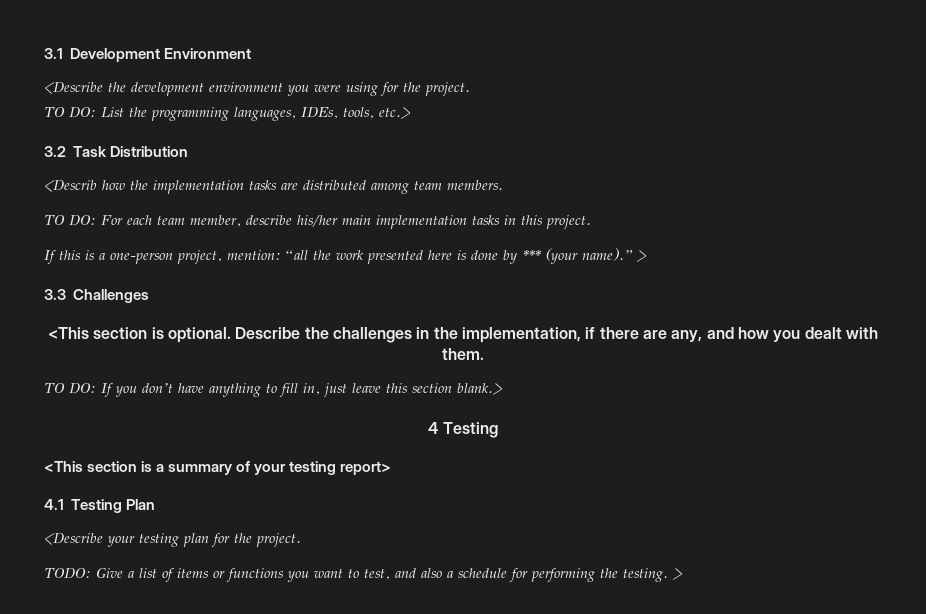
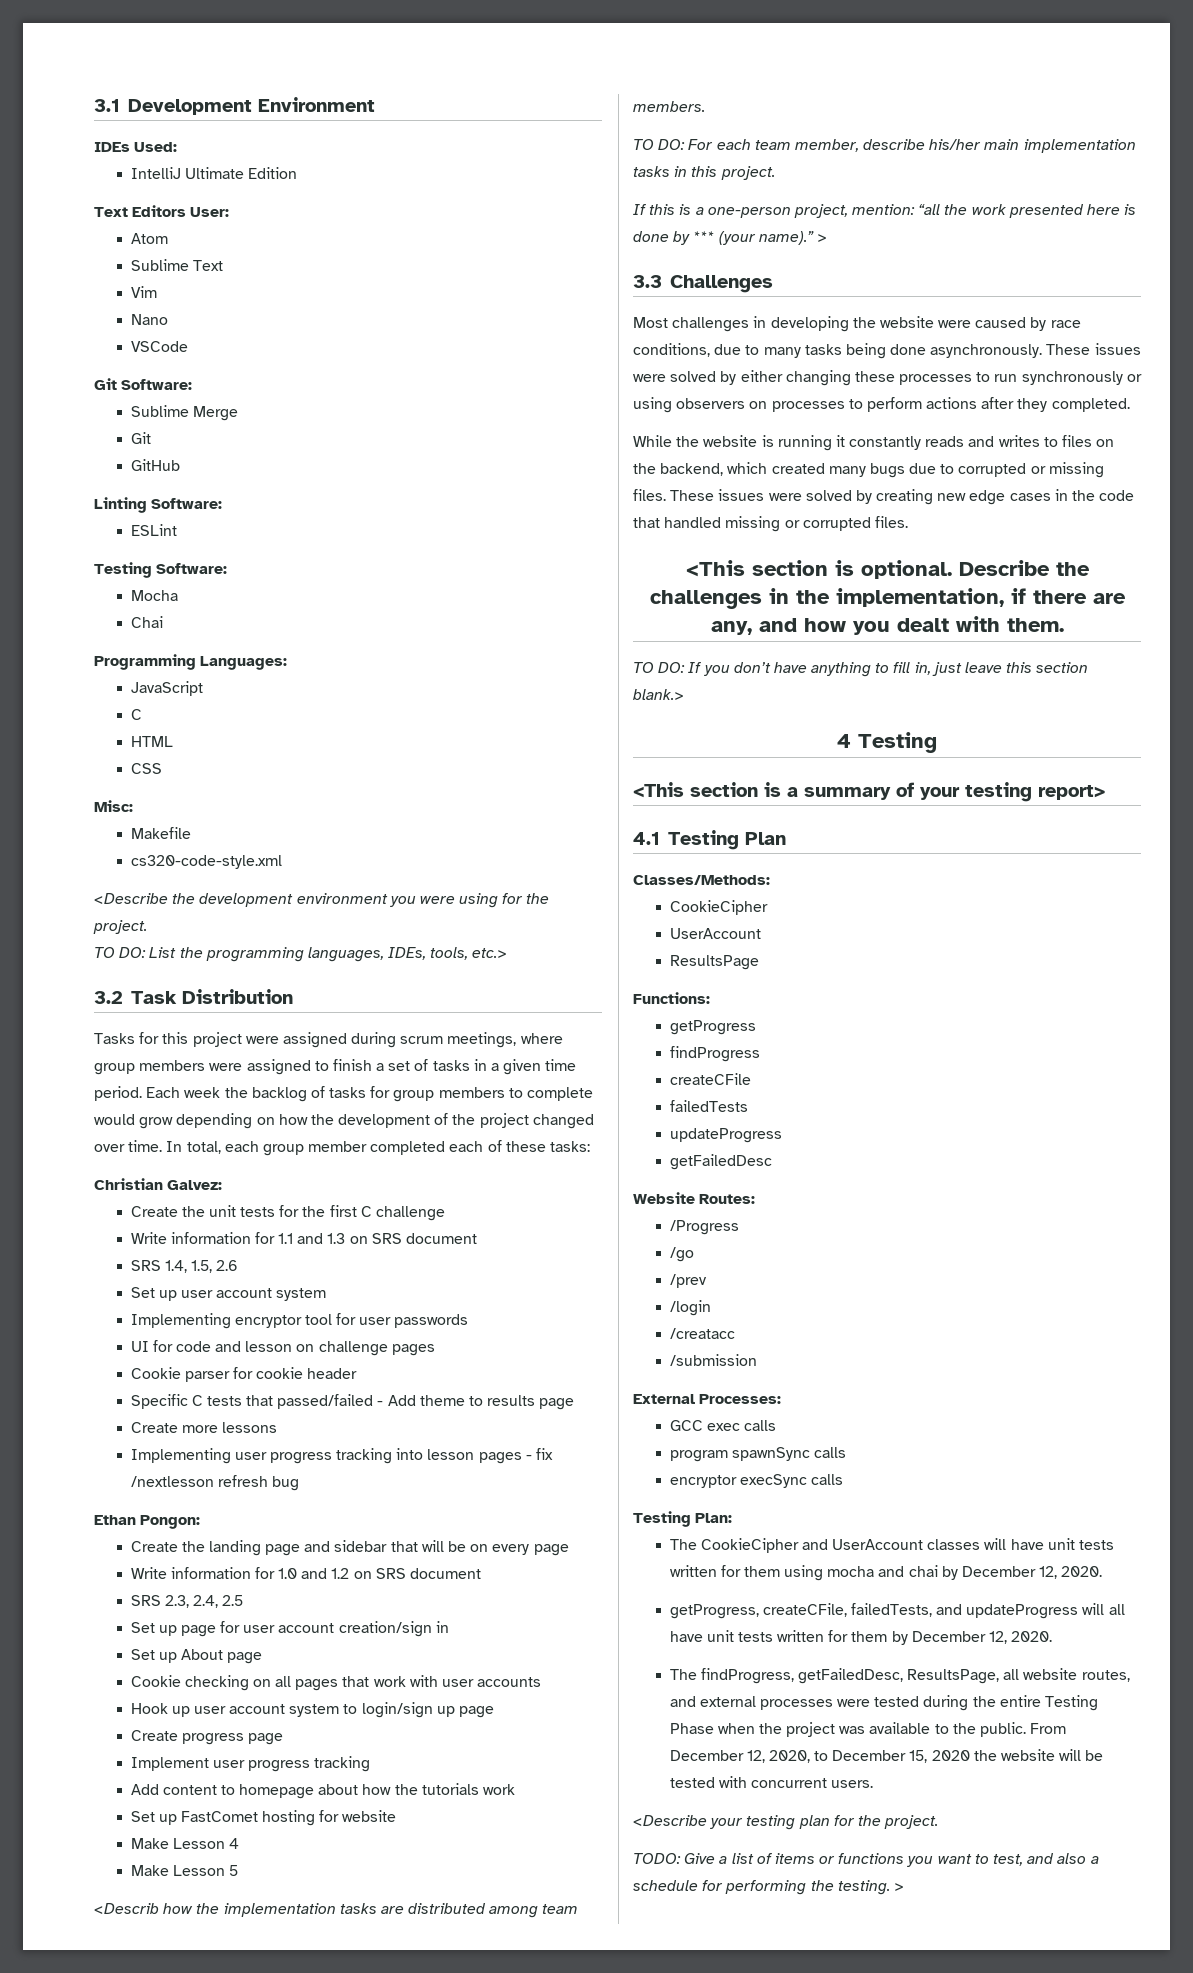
+ IDEs Used:
+ IntelliJ Ultimate Edition
+ Text Editors User:
+ Atom
+ Sublime Text
+ Vim
+ Nano
+ VSCode
+ Git Software:
+ Sublime Merge
+ Git
+ GitHub
+ Linting Software:
+ ESLint
+ Testing Software:
+ Mocha
+ Chai
+ Programming Languages:
+ JavaScript
+ C
+ HTML
+ CSS
+ Misc:
+ Makefile
+ cs320-code-style.xml
+ Tasks for this project were assigned during scrum meetings, where group members were assigned to finish a set of tasks in a given time period. Each week the backlog of tasks for group members to complete would grow depending on how the development of the project changed over time. In total, each group member completed each of these tasks:
+ Christian Galvez:
+ Create the unit tests for the first C challenge
+ Write information for 1.1 and 1.3 on SRS document
+ SRS 1.4, 1.5, 2.6
+ Set up user account system
+ Implementing encryptor tool for user passwords
+ UI for code and lesson on challenge pages
+ Cookie parser for cookie header
+ Specific C tests that passed/failed - Add theme to results page
+ Create more lessons
+ Implementing user progress tracking into lesson pages - fix /nextlesson refresh bug
+ Ethan Pongon:
+ Create the landing page and sidebar that will be on every page
+ Write information for 1.0 and 1.2 on SRS document
+ SRS 2.3, 2.4, 2.5
+ Set up page for user account creation/sign in
+ Set up About page
+ Cookie checking on all pages that work with user accounts
+ Hook up user account system to login/sign up page
+ Create progress page
+ Implement user progress tracking
+ Add content to homepage about how the tutorials work
+ Set up FastComet hosting for website
+ Make Lesson 4
+ Make Lesson 5
+ Most challenges in developing the website were caused by race conditions, due to many tasks being done asynchronously. These issues were solved by either changing these processes to run synchronously or using observers on processes to perform actions after they completed.
+ While the website is running it constantly reads and writes to files on the backend, which created many bugs due to corrupted or missing files. These issues were solved by creating new edge cases in the code that handled missing or corrupted files.
+ Classes/Methods:
+ CookieCipher
+ UserAccount
+ ResultsPage
+ Functions:
+ getProgress
+ findProgress
+ createCFile
+ failedTests
+ updateProgress
+ getFailedDesc
+ Website Routes:
+ /Progress
+ /go
+ /prev
+ /login
+ /creatacc
+ /submission
+ External Processes:
+ GCC exec calls
+ program spawnSync calls
+ encryptor execSync calls
+ Testing Plan:
+ The CookieCipher and UserAccount classes will have unit tests written for them using mocha and chai by December 12, 2020.
+ getProgress, createCFile, failedTests, and updateProgress will all have unit tests written for them by December 12, 2020.
+ The findProgress, getFailedDesc, ResultsPage, all website routes, and external processes were tested during the entire Testing Phase when the project was available to the public. From December 12, 2020, to December 15, 2020 the website will be tested with concurrent users.

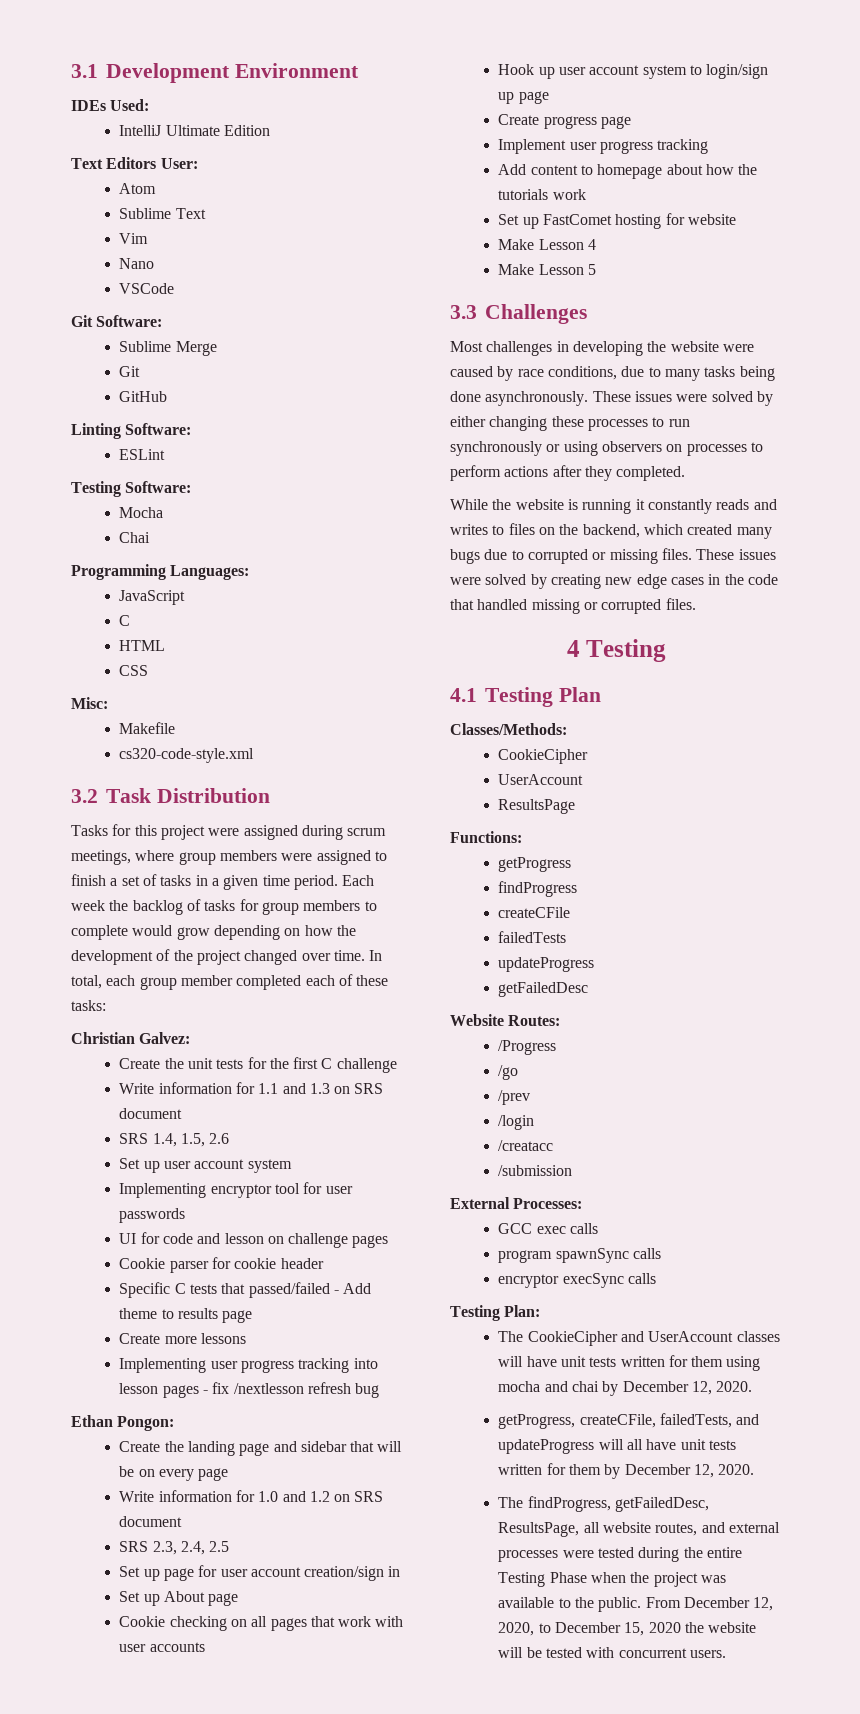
- <Describe the development environment you were using for the project.
- TO DO: List the programming languages, IDEs, tools, etc.>
- <Describ how the implementation tasks are distributed among team members.
- TO DO: For each team member, describe his/her main implementation tasks in this project.
- If this is a one-person project, mention: “all the work presented here is done by *** (your name).” >
- <This section is optional. Describe the challenges in the implementation, if there are any, and how you dealt with them.
- TO DO: If you don’t have anything to fill in, just leave this section blank.>
  4 Testing
- <This section is a summary of your testing report>
- <Describe your testing plan for the project.
- TODO: Give a list of items or functions you want to test, and also a schedule for performing the testing. >

